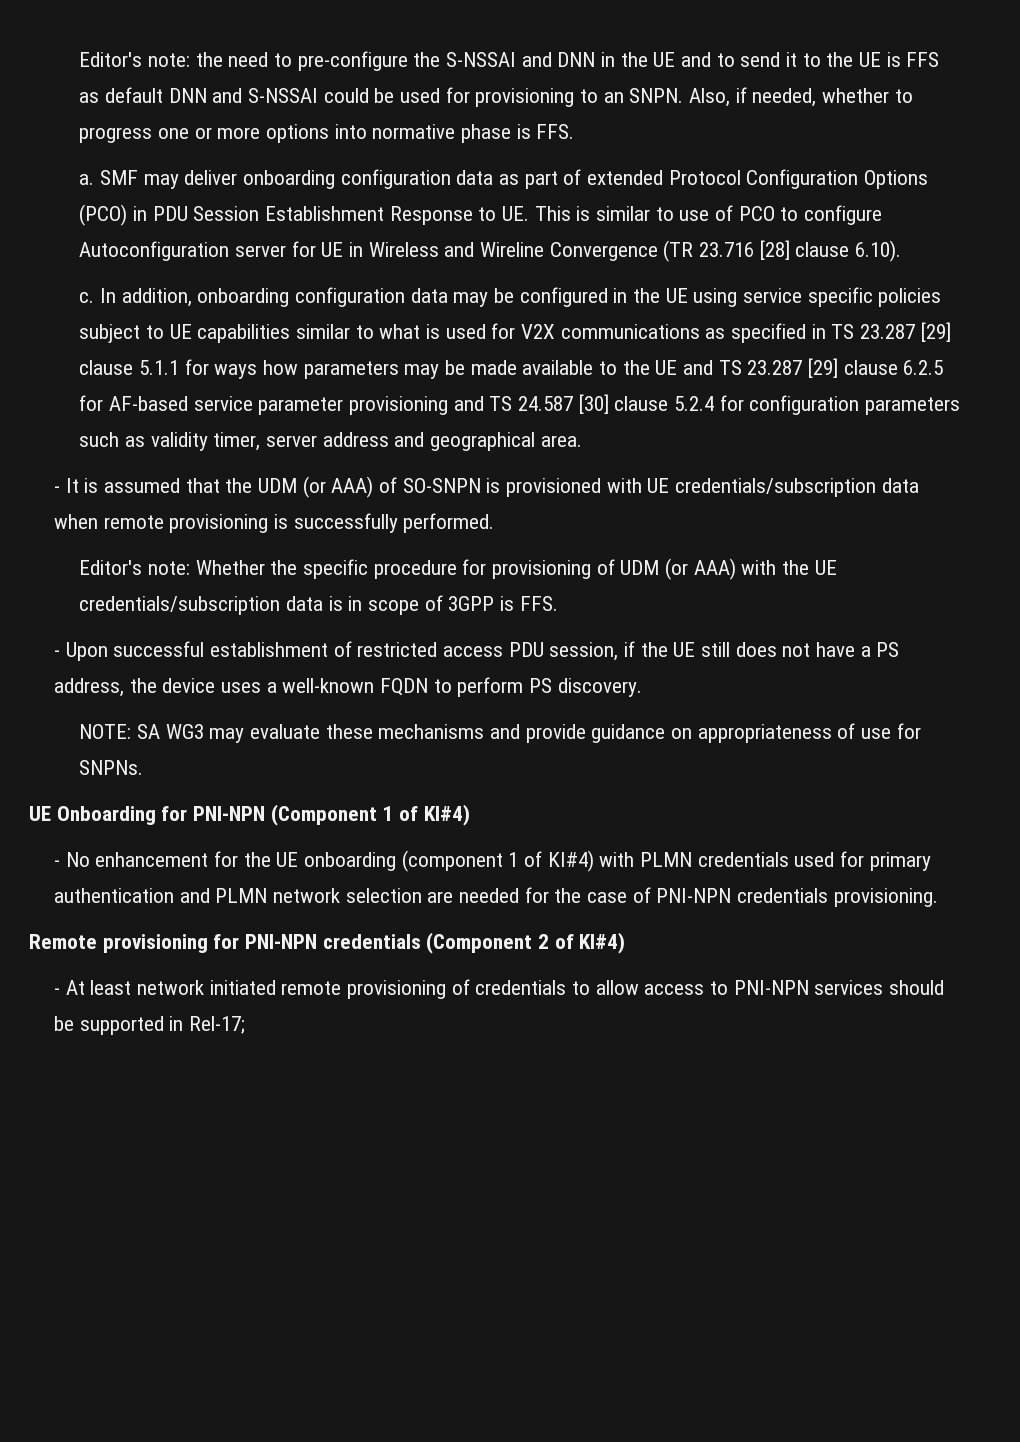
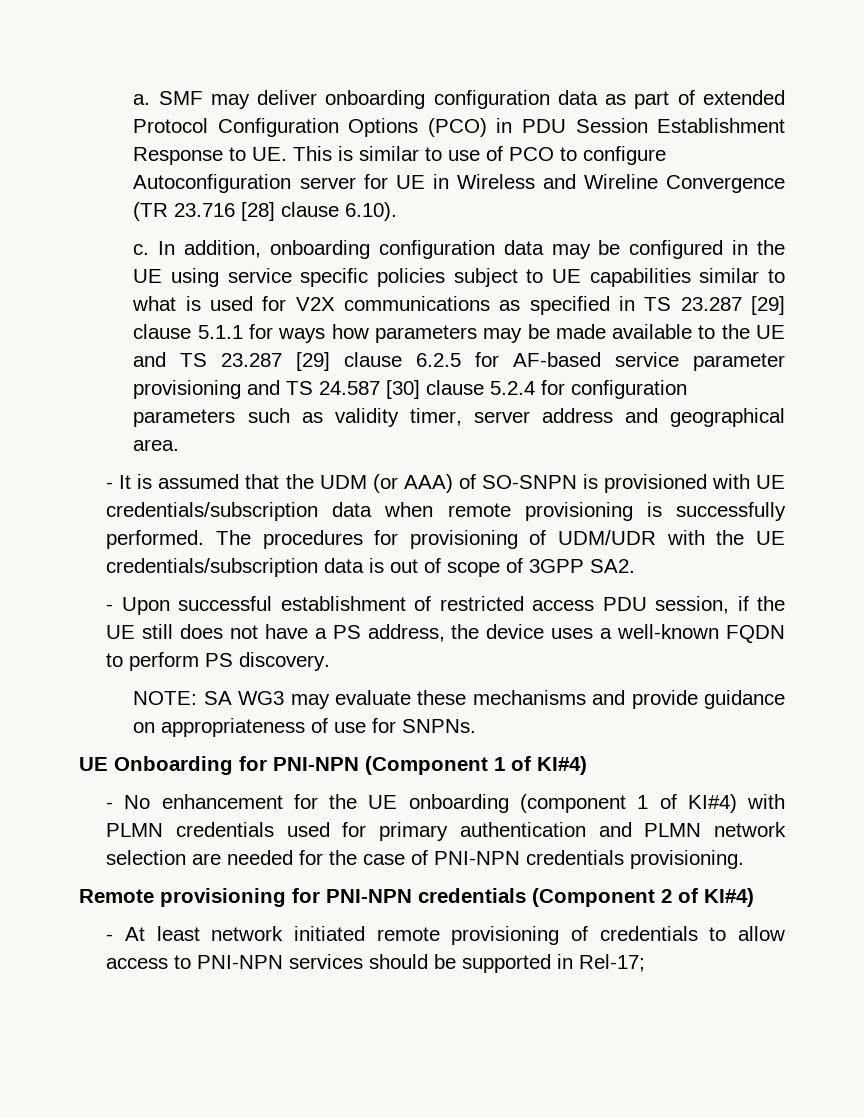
- Editor's note: the need to pre-configure the S-NSSAI and DNN in the UE and to send it to the UE is FFS as default DNN and S-NSSAI could be used for provisioning to an SNPN. Also, if needed, whether to progress one or more options into normative phase is FFS.
- - It is assumed that the UDM (or AAA) of SO-SNPN is provisioned with UE credentials/subscription data when remote provisioning is successfully performed.
- Editor's note: Whether the specific procedure for provisioning of UDM (or AAA) with the UE credentials/subscription data is in scope of 3GPP is FFS.
+ - It is assumed that the UDM (or AAA) of SO-SNPN is provisioned with UE credentials/subscription data when remote provisioning is successfully performed. The procedures for provisioning of UDM/UDR with the UE credentials/subscription data is out of scope of 3GPP SA2.

